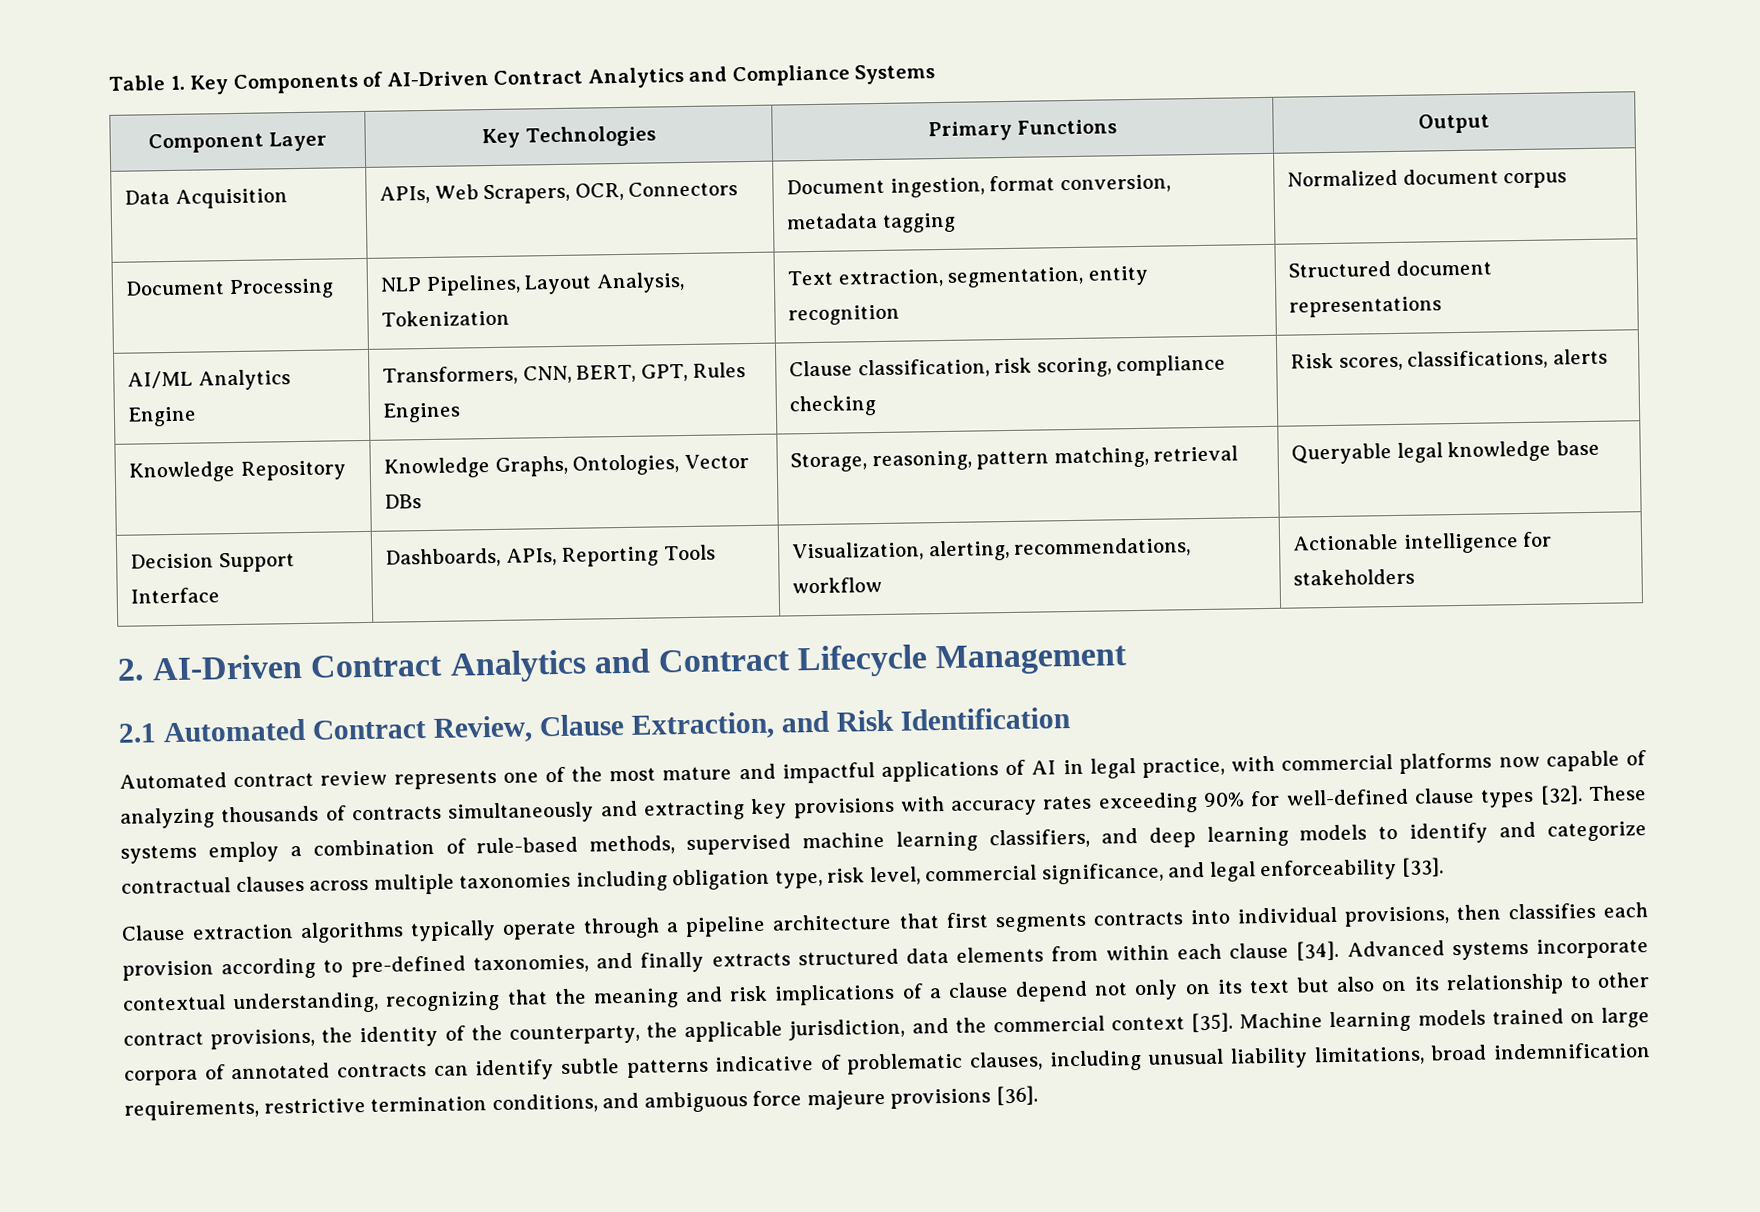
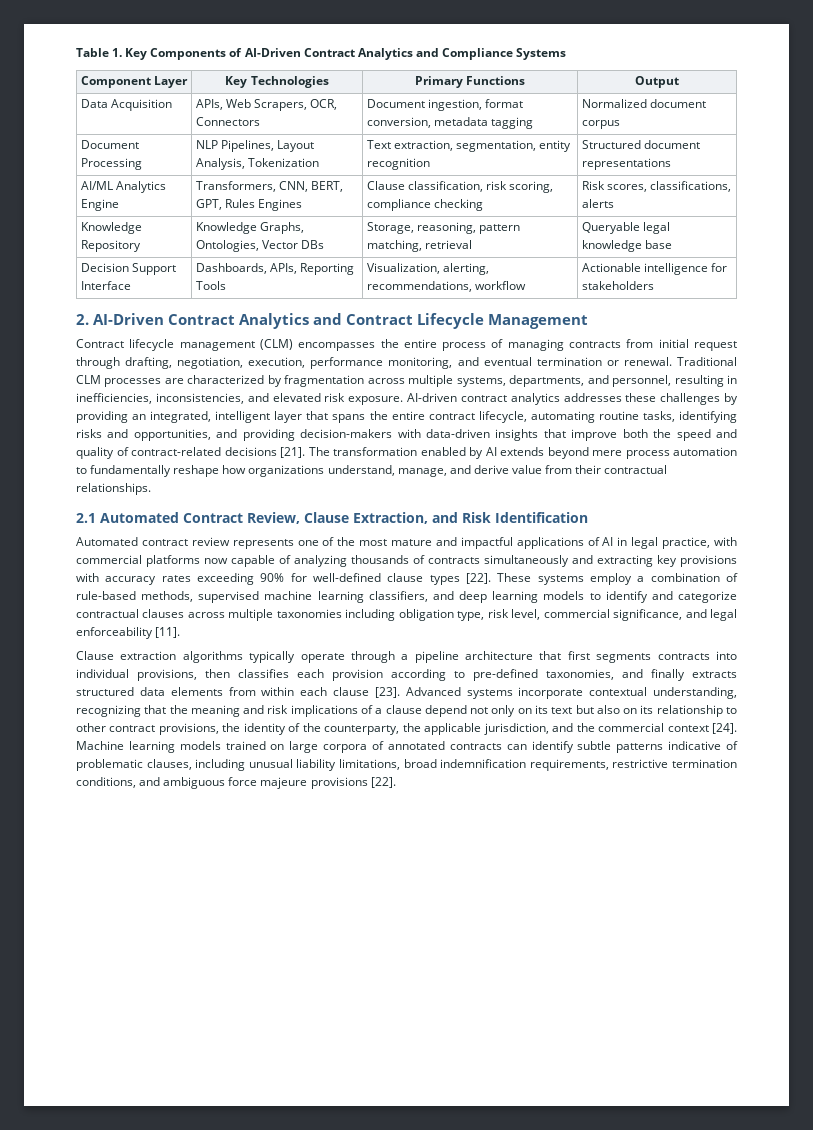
+ Contract lifecycle management (CLM) encompasses the entire process of managing contracts from initial request through drafting, negotiation, execution, performance monitoring, and eventual termination or renewal. Traditional CLM processes are characterized by fragmentation across multiple systems, departments, and personnel, resulting in inefficiencies, inconsistencies, and elevated risk exposure. AI-driven contract analytics addresses these challenges by providing an integrated, intelligent layer that spans the entire contract lifecycle, automating routine tasks, identifying risks and opportunities, and providing decision-makers with data-driven insights that improve both the speed and quality of contract-related decisions [21]. The transformation enabled by AI extends beyond mere process automation to fundamentally reshape how organizations understand, manage, and derive value from their contractual relationships.
- Automated contract review represents one of the most mature and impactful applications of AI in legal practice, with commercial platforms now capable of analyzing thousands of contracts simultaneously and extracting key provisions with accuracy rates exceeding 90% for well-defined clause types [32].
+ Automated contract review represents one of the most mature and impactful applications of AI in legal practice, with commercial platforms now capable of analyzing thousands of contracts simultaneously and extracting key provisions with accuracy rates exceeding 90% for well-defined clause types [22].
- These systems employ a combination of rule-based methods, supervised machine learning classifiers, and deep learning models to identify and categorize contractual clauses across multiple taxonomies including obligation type, risk level, commercial significance, and legal enforceability [33].
+ These systems employ a combination of rule-based methods, supervised machine learning classifiers, and deep learning models to identify and categorize contractual clauses across multiple taxonomies including obligation type, risk level, commercial significance, and legal enforceability [11].
- Clause extraction algorithms typically operate through a pipeline architecture that first segments contracts into individual provisions, then classifies each provision according to pre-defined taxonomies, and finally extracts structured data elements from within each clause [34].
+ Clause extraction algorithms typically operate through a pipeline architecture that first segments contracts into individual provisions, then classifies each provision according to pre-defined taxonomies, and finally extracts structured data elements from within each clause [23].
- Advanced systems incorporate contextual understanding, recognizing that the meaning and risk implications of a clause depend not only on its text but also on its relationship to other contract provisions, the identity of the counterparty, the applicable jurisdiction, and the commercial context [35].
+ Advanced systems incorporate contextual understanding, recognizing that the meaning and risk implications of a clause depend not only on its text but also on its relationship to other contract provisions, the identity of the counterparty, the applicable jurisdiction, and the commercial context [24].
- Machine learning models trained on large corpora of annotated contracts can identify subtle patterns indicative of problematic clauses, including unusual liability limitations, broad indemnification requirements, restrictive termination conditions, and ambiguous force majeure provisions [36].
+ Machine learning models trained on large corpora of annotated contracts can identify subtle patterns indicative of problematic clauses, including unusual liability limitations, broad indemnification requirements, restrictive termination conditions, and ambiguous force majeure provisions [22].

